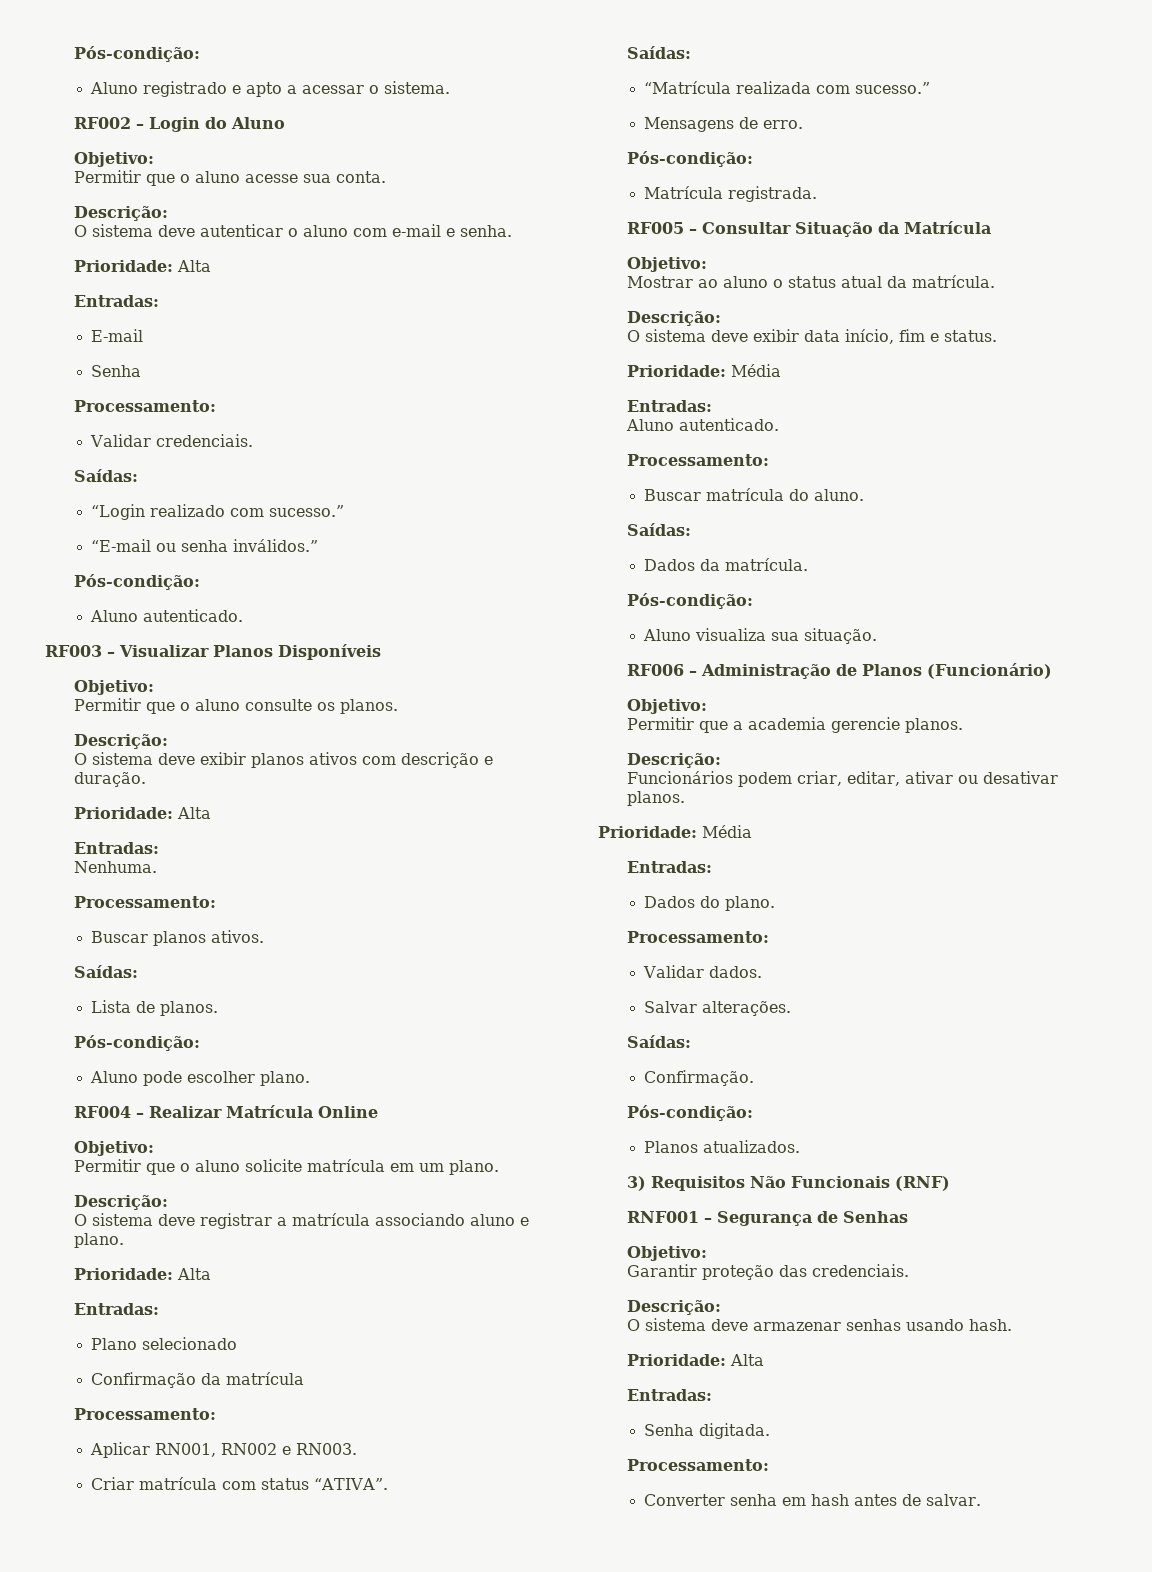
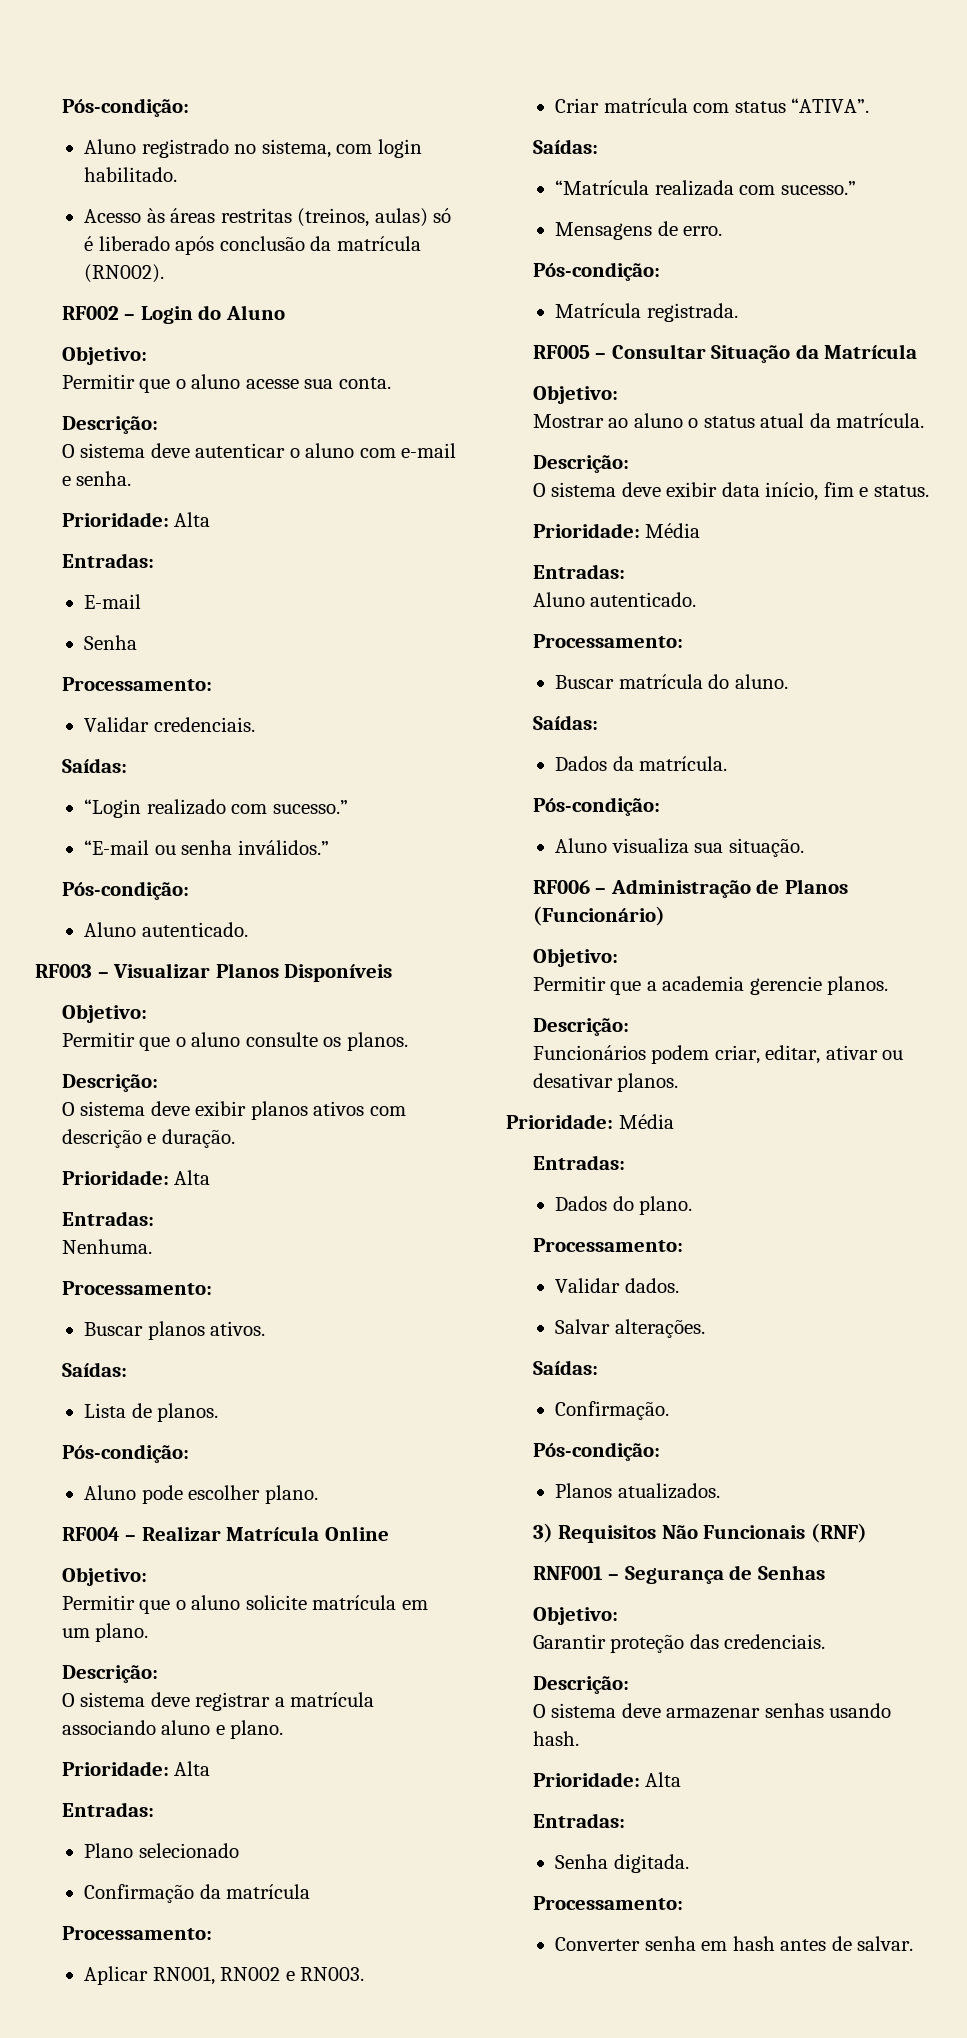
- Aluno registrado e apto a acessar o sistema.
+ Aluno registrado no sistema, com login habilitado.
+ Acesso às áreas restritas (treinos, aulas) só é liberado após conclusão da matrícula (RN002).

